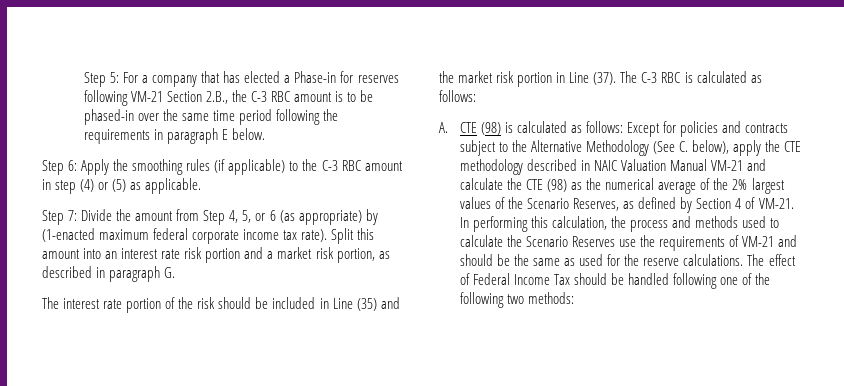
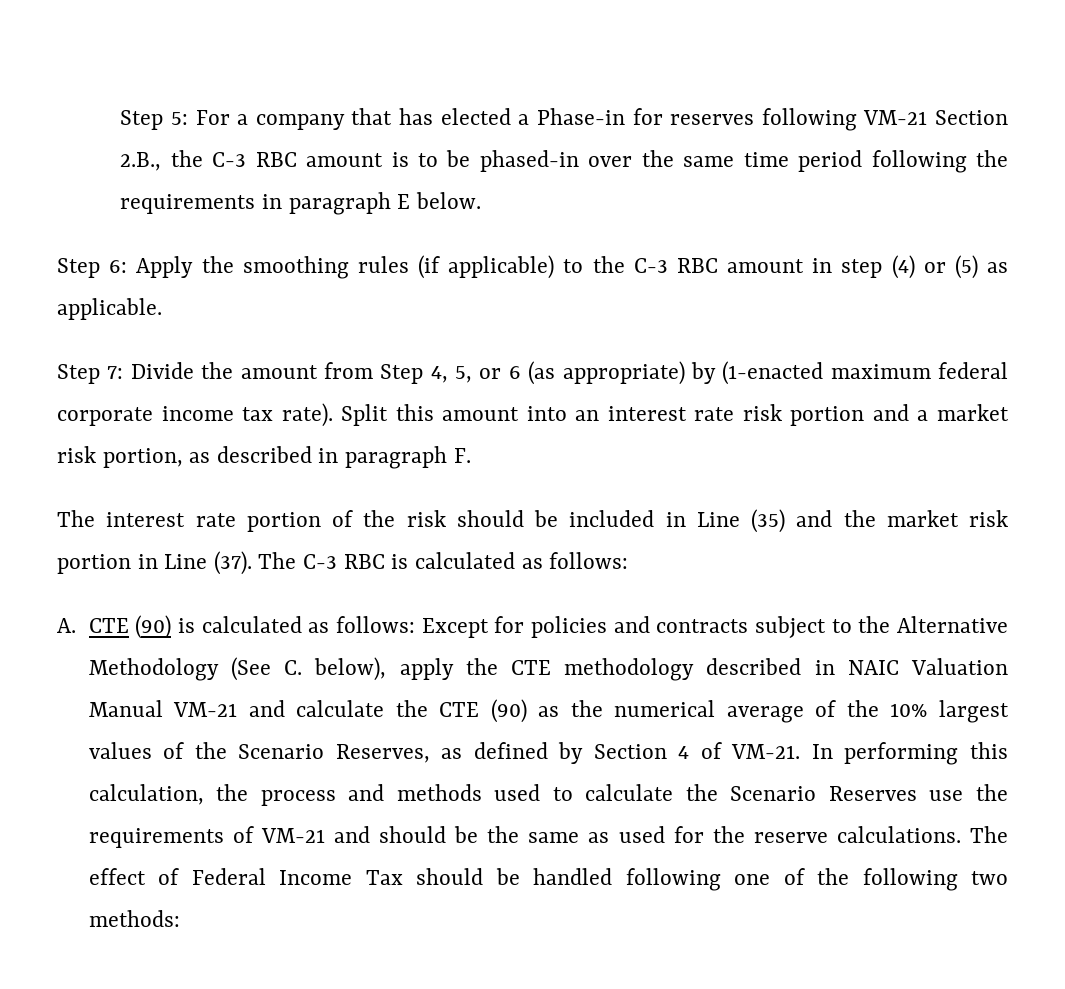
- Split this amount into an interest rate risk portion and a market risk portion, as described in paragraph G.
+ Split this amount into an interest rate risk portion and a market risk portion, as described in paragraph F.
- A. CTE (98) is calculated as follows: Except for policies and contracts subject to the Alternative Methodology (See C. below), apply the CTE methodology described in NAIC Valuation Manual VM-21 and calculate the CTE (98) as the numerical average of the 2% largest values of the Scenario Reserves, as defined by Section 4 of VM-21.
+ A. CTE (90) is calculated as follows: Except for policies and contracts subject to the Alternative Methodology (See C. below), apply the CTE methodology described in NAIC Valuation Manual VM-21 and calculate the CTE (90) as the numerical average of the 10% largest values of the Scenario Reserves, as defined by Section 4 of VM-21.

